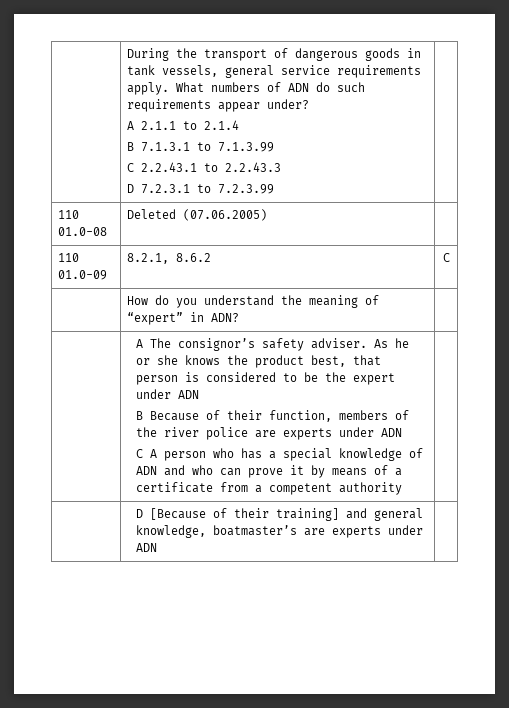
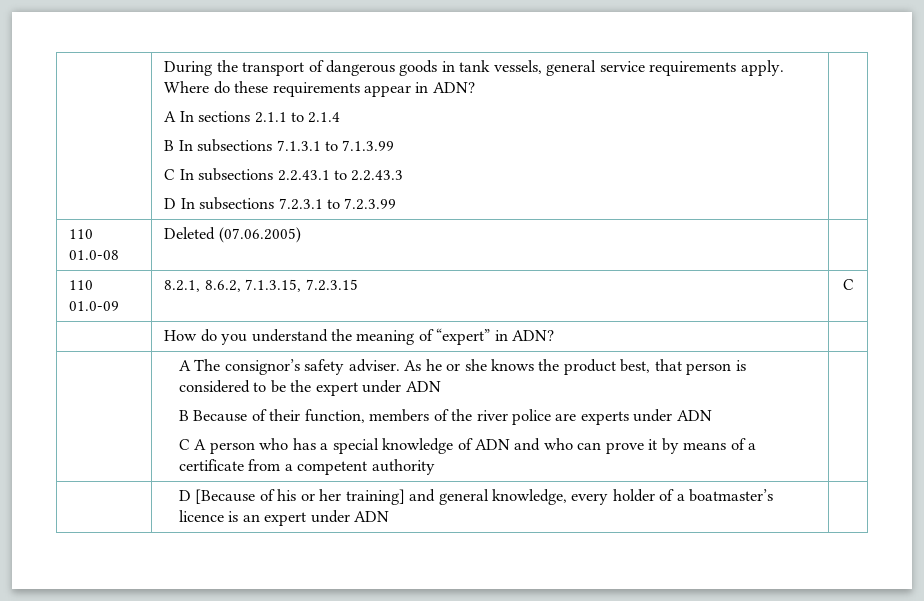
- What numbers of ADN do such requirements appear under?
- A 2.1.1 to 2.1.4
+ Where do these requirements appear in ADN?
+ A In sections 2.1.1 to 2.1.4
- B 7.1.3.1 to 7.1.3.99
+ B In subsections 7.1.3.1 to 7.1.3.99
- C 2.2.43.1 to 2.2.43.3
+ C In subsections 2.2.43.1 to 2.2.43.3
- D 7.2.3.1 to 7.2.3.99
+ D In subsections 7.2.3.1 to 7.2.3.99
- 110 01.0-09 | 8.2.1, 8.6.2 | C
+ 110 01.0-09 | 8.2.1, 8.6.2, 7.1.3.15, 7.2.3.15 | C
- | D [Because of their training] and general knowledge, boatmaster’s are experts under ADN |
+ | D [Because of his or her training] and general knowledge, every holder of a boatmaster’s licence is an expert under ADN |

